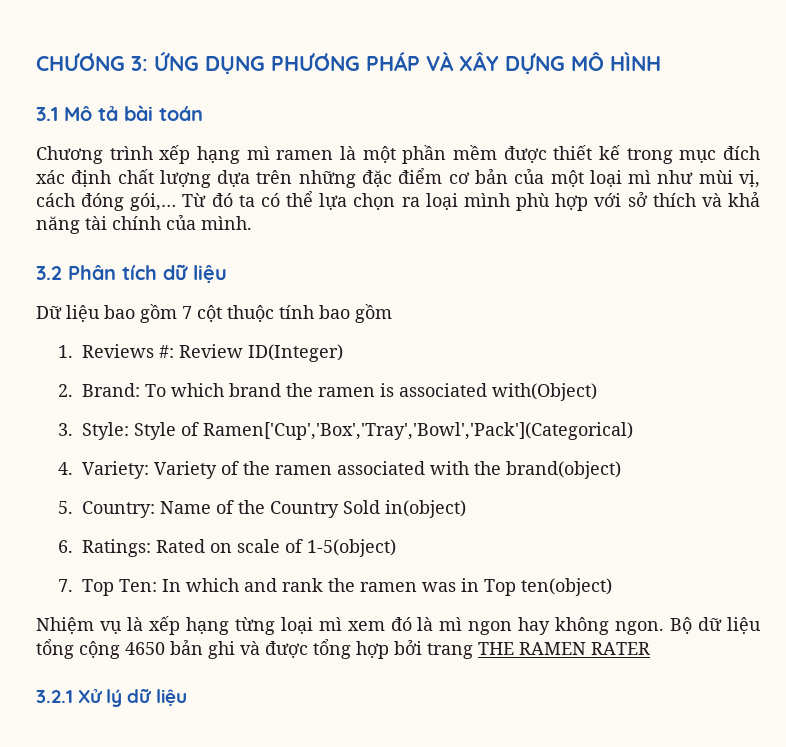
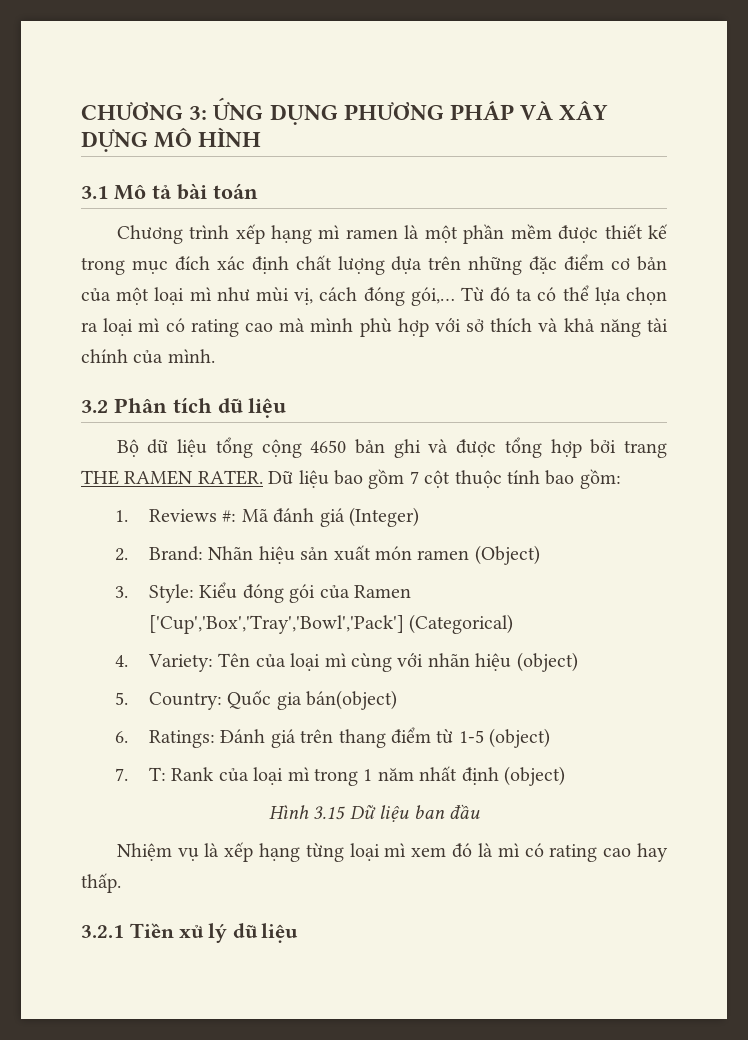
- Từ đó ta có thể lựa chọn ra loại mình phù hợp với sở thích và khả năng tài chính của mình.
+ Từ đó ta có thể lựa chọn ra loại mì có rating cao mà mình phù hợp với sở thích và khả năng tài chính của mình.
- Dữ liệu bao gồm 7 cột thuộc tính bao gồm
- 1. Reviews #: Review ID(Integer)
- 2. Brand: To which brand the ramen is associated with(Object)
- 3. Style: Style of Ramen['Cup','Box','Tray','Bowl','Pack'](Categorical)
- 4. Variety: Variety of the ramen associated with the brand(object)
- 5. Country: Name of the Country Sold in(object)
- 6. Ratings: Rated on scale of 1-5(object)
- 7. Top Ten: In which and rank the ramen was in Top ten(object)
- Nhiệm vụ là xếp hạng từng loại mì xem đó là mì ngon hay không ngon. Bộ dữ liệu tổng cộng 4650 bản ghi và được tổng hợp bởi trang THE RAMEN RATER
+ Bộ dữ liệu tổng cộng 4650 bản ghi và được tổng hợp bởi trang THE RAMEN RATER. Dữ liệu bao gồm 7 cột thuộc tính bao gồm:
+ 1. Reviews #: Mã đánh giá (Integer)
+ 2. Brand: Nhãn hiệu sản xuất món ramen (Object)
+ 3. Style: Kiểu đóng gói của Ramen ['Cup','Box','Tray','Bowl','Pack'] (Categorical)
+ 4. Variety: Tên của loại mì cùng với nhãn hiệu (object)
+ 5. Country: Quốc gia bán(object)
+ 6. Ratings: Đánh giá trên thang điểm từ 1-5 (object)
+ 7. T: Rank của loại mì trong 1 năm nhất định (object)
+ Hình 3.15 Dữ liệu ban đầu
+ Nhiệm vụ là xếp hạng từng loại mì xem đó là mì có rating cao hay thấp.
- 3.2.1 Xử lý dữ liệu
+ 3.2.1 Tiền xử lý dữ liệu

